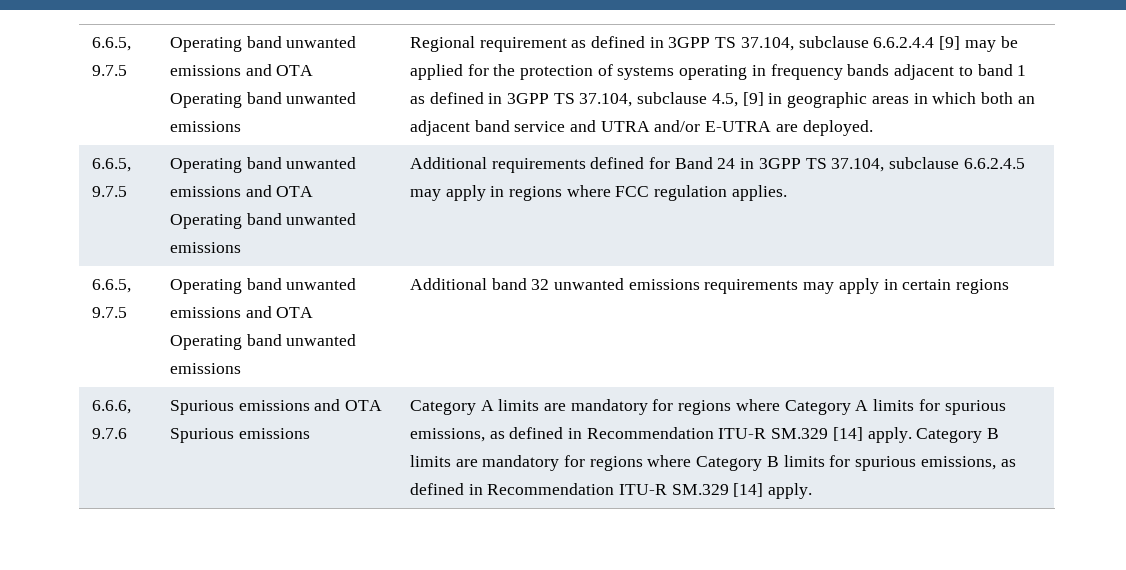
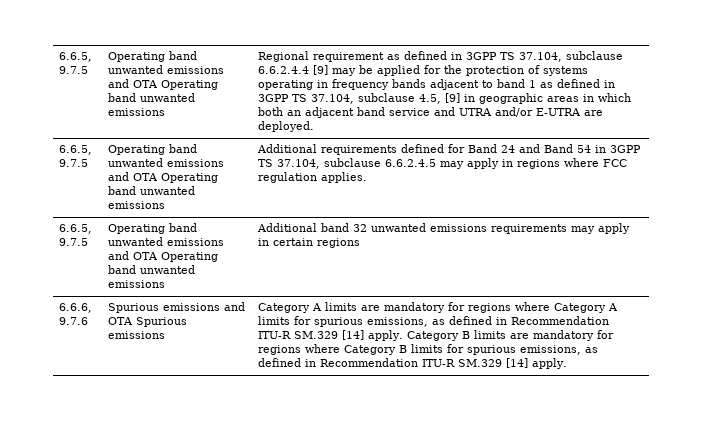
- 6.6.5, 9.7.5 | Operating band unwanted emissions and OTA Operating band unwanted emissions | Additional requirements defined for Band 24 in 3GPP TS 37.104, subclause 6.6.2.4.5 may apply in regions where FCC regulation applies.
+ 6.6.5, 9.7.5 | Operating band unwanted emissions and OTA Operating band unwanted emissions | Additional requirements defined for Band 24 and Band 54 in 3GPP TS 37.104, subclause 6.6.2.4.5 may apply in regions where FCC regulation applies.

